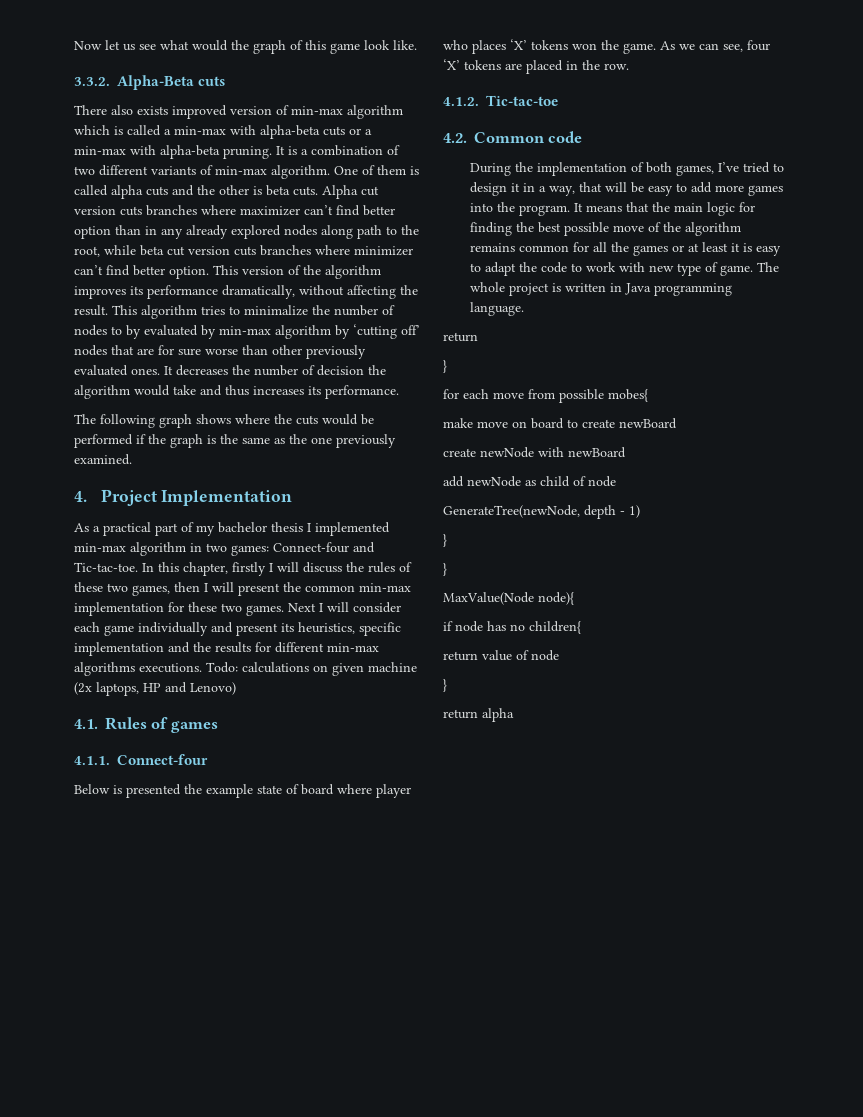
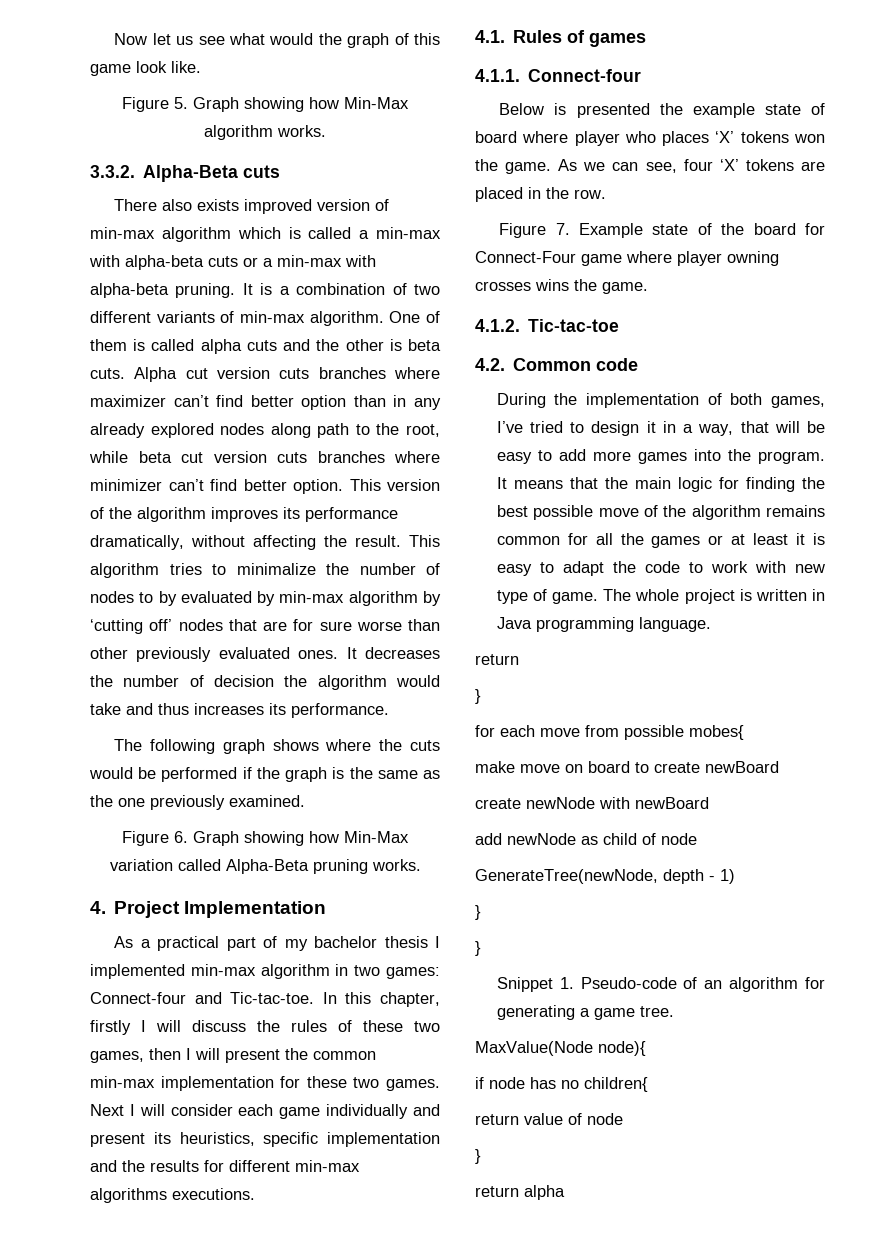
+ Figure 5. Graph showing how Min-Max algorithm works.
+ Figure 6. Graph showing how Min-Max variation called Alpha-Beta pruning works.
- Todo: calculations on given machine (2x laptops, HP and Lenovo)
+ Figure 7. Example state of the board for Connect-Four game where player owning crosses wins the game.
+ Snippet 1. Pseudo-code of an algorithm for generating a game tree.

